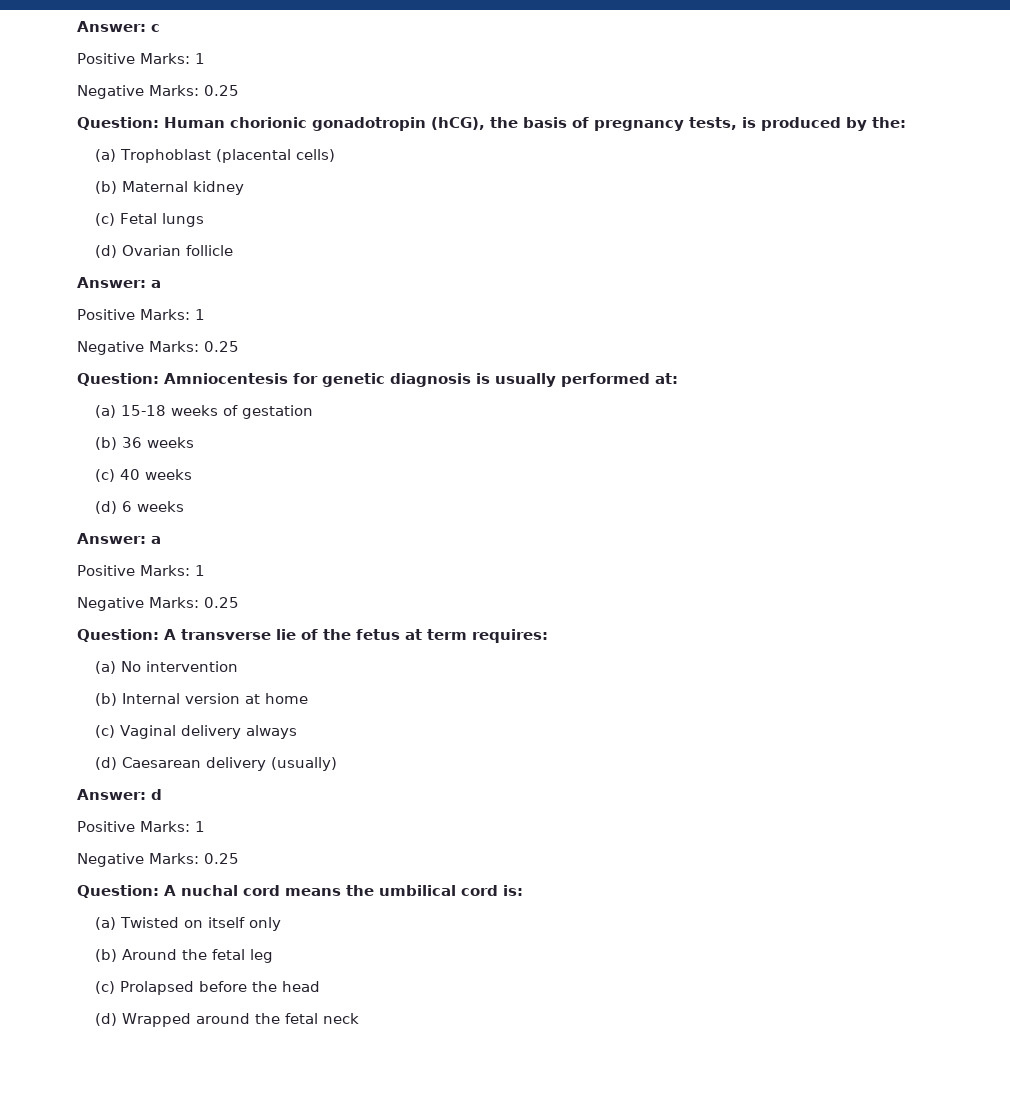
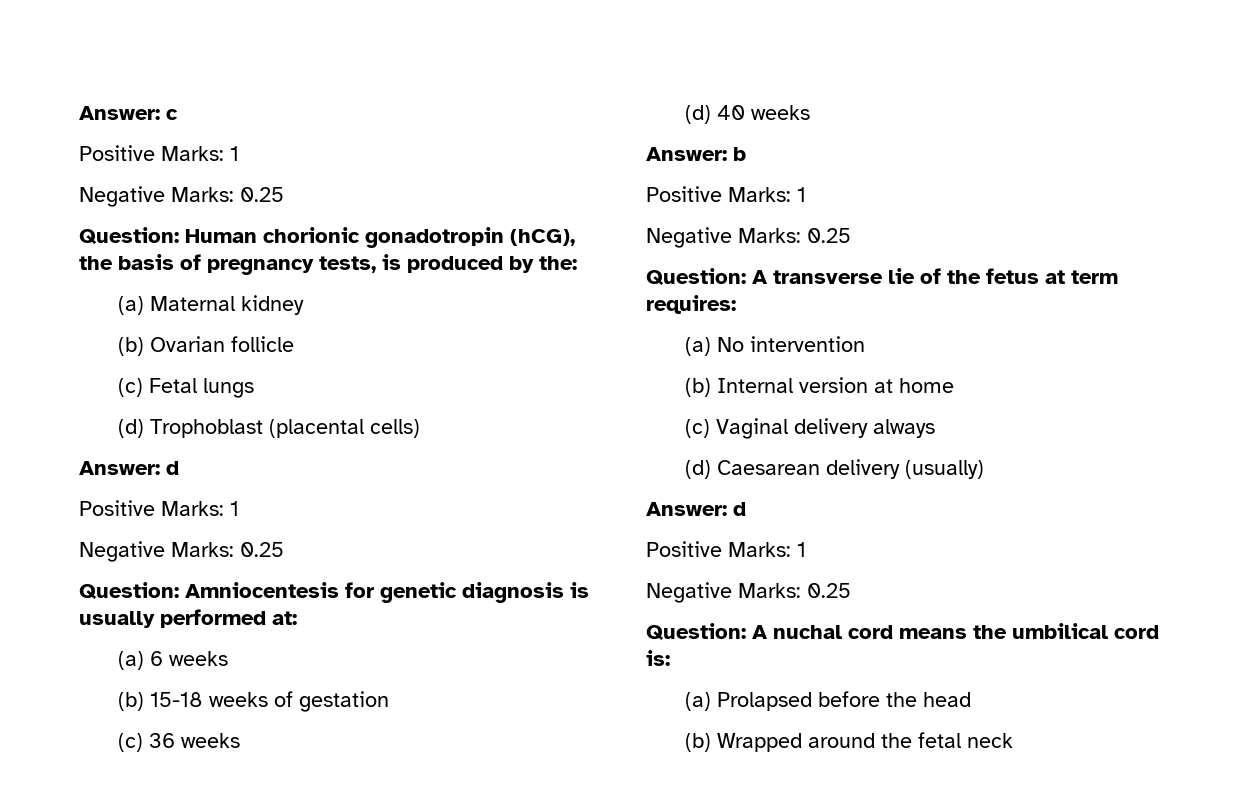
- (a) Trophoblast (placental cells)
- (b) Maternal kidney
+ (a) Maternal kidney
+ (b) Ovarian follicle
- (d) Ovarian follicle
- Answer: a
+ (d) Trophoblast (placental cells)
+ Answer: d
- (a) 15-18 weeks of gestation
+ (a) 6 weeks
+ (b) 15-18 weeks of gestation
- (b) 36 weeks
+ (c) 36 weeks
- (c) 40 weeks
+ (d) 40 weeks
- (d) 6 weeks
- Answer: a
+ Answer: b
- (a) Twisted on itself only
- (b) Around the fetal leg
- (c) Prolapsed before the head
+ (a) Prolapsed before the head
- (d) Wrapped around the fetal neck
+ (b) Wrapped around the fetal neck

